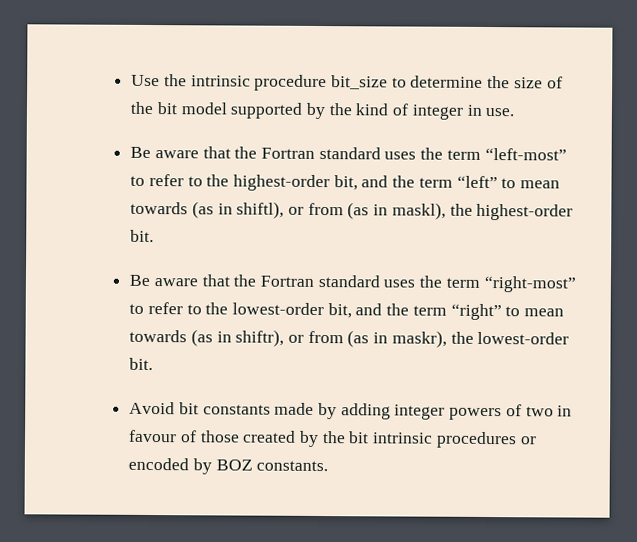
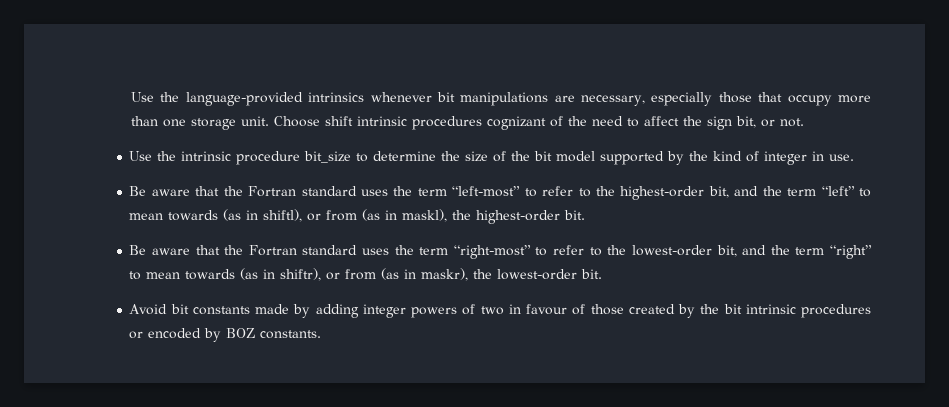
+ Use the language-provided intrinsics whenever bit manipulations are necessary, especially those that occupy more than one storage unit. Choose shift intrinsic procedures cognizant of the need to affect the sign bit, or not.

